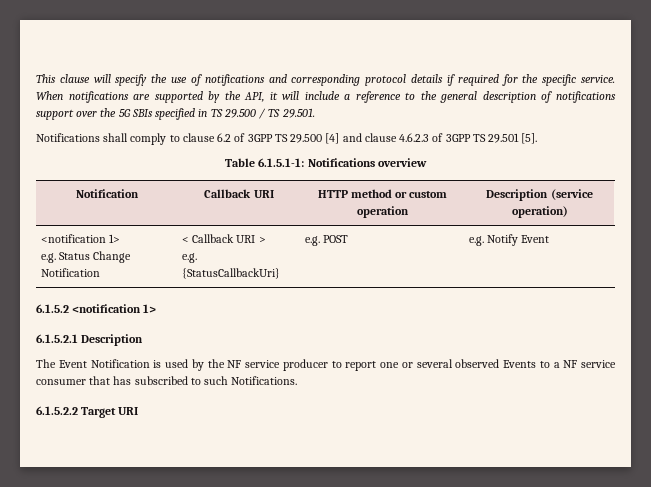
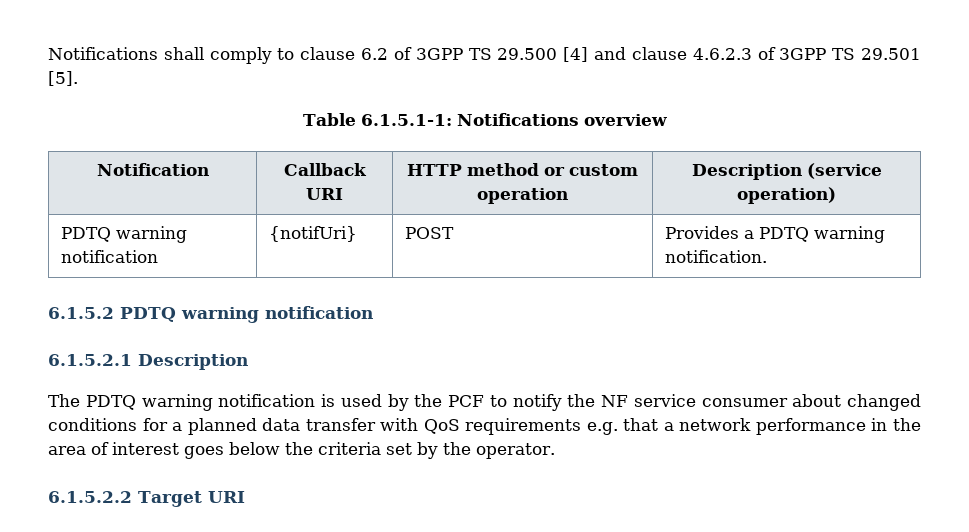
- This clause will specify the use of notifications and corresponding protocol details if required for the specific service. When notifications are supported by the API, it will include a reference to the general description of notifications support over the 5G SBIs specified in TS 29.500 / TS 29.501.
  Notification | Callback URI | HTTP method or custom operation | Description (service operation)
- <notification 1>
- e.g. Status Change Notification | < Callback URI >
- e.g. {StatusCallbackUri} | e.g. POST | e.g. Notify Event
- 6.1.5.2 <notification 1>
+ PDTQ warning notification | {notifUri} | POST | Provides a PDTQ warning notification.
+ 6.1.5.2 PDTQ warning notification
- The Event Notification is used by the NF service producer to report one or several observed Events to a NF service consumer that has subscribed to such Notifications.
+ The PDTQ warning notification is used by the PCF to notify the NF service consumer about changed conditions for a planned data transfer with QoS requirements e.g. that a network performance in the area of interest goes below the criteria set by the operator.

